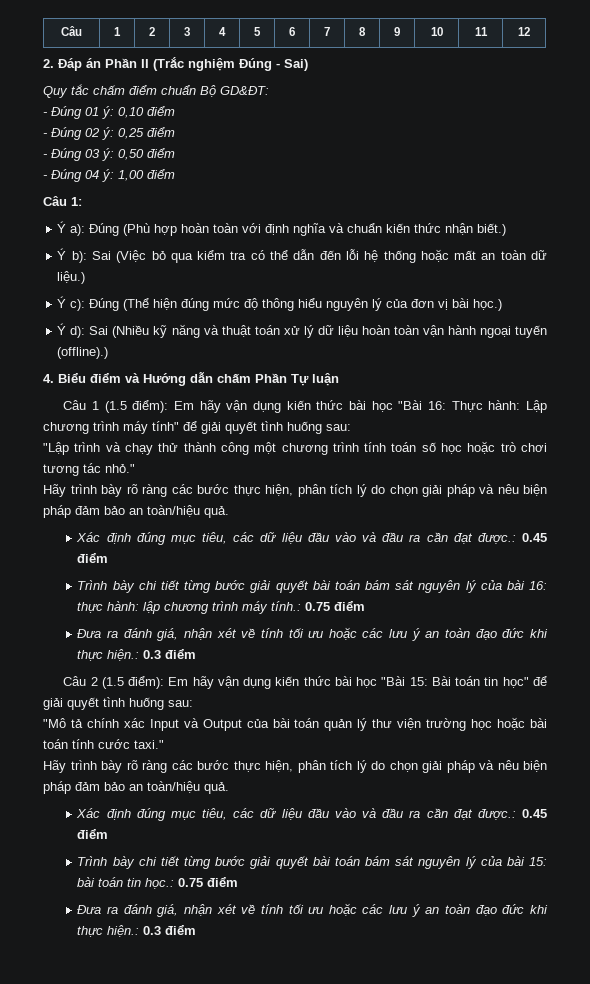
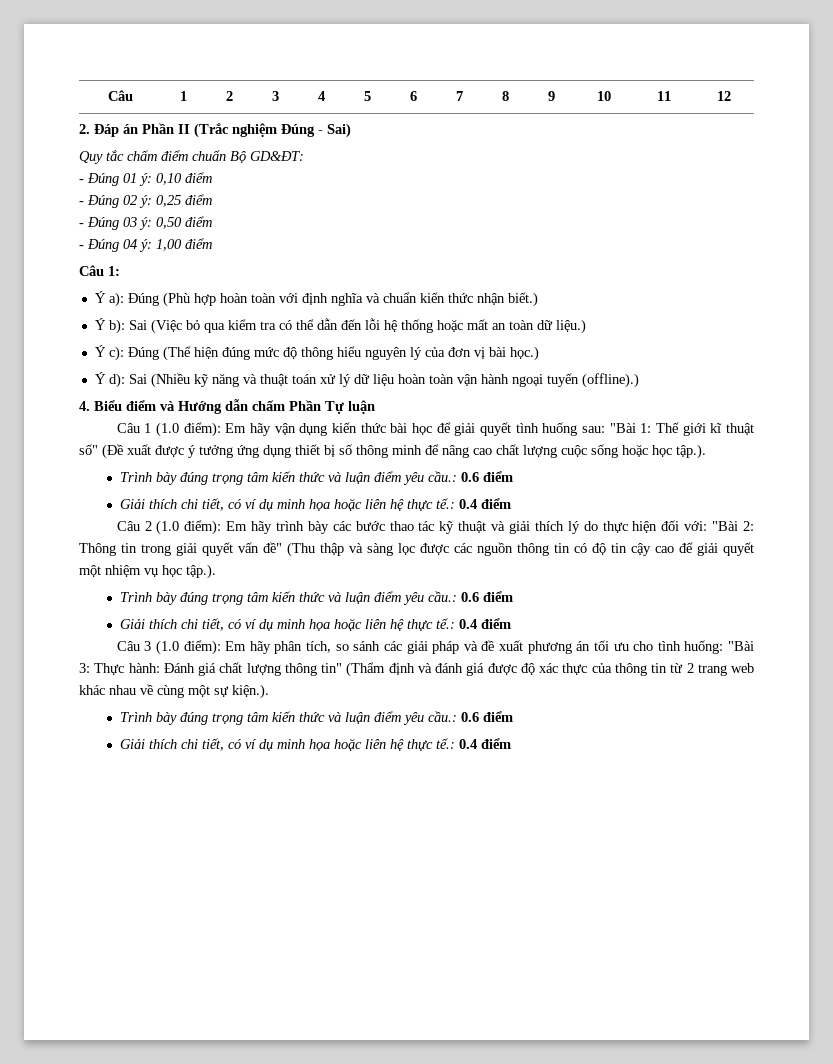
- Câu 1 (1.5 điểm): Em hãy vận dụng kiến thức bài học "Bài 16: Thực hành: Lập chương trình máy tính" để giải quyết tình huống sau:
- "Lập trình và chạy thử thành công một chương trình tính toán số học hoặc trò chơi tương tác nhỏ."
- Hãy trình bày rõ ràng các bước thực hiện, phân tích lý do chọn giải pháp và nêu biện pháp đảm bảo an toàn/hiệu quả.
- Xác định đúng mục tiêu, các dữ liệu đầu vào và đầu ra cần đạt được.: 0.45 điểm
- Trình bày chi tiết từng bước giải quyết bài toán bám sát nguyên lý của bài 16: thực hành: lập chương trình máy tính.: 0.75 điểm
- Đưa ra đánh giá, nhận xét về tính tối ưu hoặc các lưu ý an toàn đạo đức khi thực hiện.: 0.3 điểm
+ Câu 1 (1.0 điểm): Em hãy vận dụng kiến thức bài học để giải quyết tình huống sau: "Bài 1: Thế giới kĩ thuật số" (Đề xuất được ý tưởng ứng dụng thiết bị số thông minh để nâng cao chất lượng cuộc sống hoặc học tập.).
+ Trình bày đúng trọng tâm kiến thức và luận điểm yêu cầu.: 0.6 điểm
+ Giải thích chi tiết, có ví dụ minh họa hoặc liên hệ thực tế.: 0.4 điểm
- Câu 2 (1.5 điểm): Em hãy vận dụng kiến thức bài học "Bài 15: Bài toán tin học" để giải quyết tình huống sau:
- "Mô tả chính xác Input và Output của bài toán quản lý thư viện trường học hoặc bài toán tính cước taxi."
- Hãy trình bày rõ ràng các bước thực hiện, phân tích lý do chọn giải pháp và nêu biện pháp đảm bảo an toàn/hiệu quả.
- Xác định đúng mục tiêu, các dữ liệu đầu vào và đầu ra cần đạt được.: 0.45 điểm
- Trình bày chi tiết từng bước giải quyết bài toán bám sát nguyên lý của bài 15: bài toán tin học.: 0.75 điểm
- Đưa ra đánh giá, nhận xét về tính tối ưu hoặc các lưu ý an toàn đạo đức khi thực hiện.: 0.3 điểm
+ Câu 2 (1.0 điểm): Em hãy trình bày các bước thao tác kỹ thuật và giải thích lý do thực hiện đối với: "Bài 2: Thông tin trong giải quyết vấn đề" (Thu thập và sàng lọc được các nguồn thông tin có độ tin cậy cao để giải quyết một nhiệm vụ học tập.).
+ Trình bày đúng trọng tâm kiến thức và luận điểm yêu cầu.: 0.6 điểm
+ Giải thích chi tiết, có ví dụ minh họa hoặc liên hệ thực tế.: 0.4 điểm
+ Câu 3 (1.0 điểm): Em hãy phân tích, so sánh các giải pháp và đề xuất phương án tối ưu cho tình huống: "Bài 3: Thực hành: Đánh giá chất lượng thông tin" (Thẩm định và đánh giá được độ xác thực của thông tin từ 2 trang web khác nhau về cùng một sự kiện.).
+ Trình bày đúng trọng tâm kiến thức và luận điểm yêu cầu.: 0.6 điểm
+ Giải thích chi tiết, có ví dụ minh họa hoặc liên hệ thực tế.: 0.4 điểm

